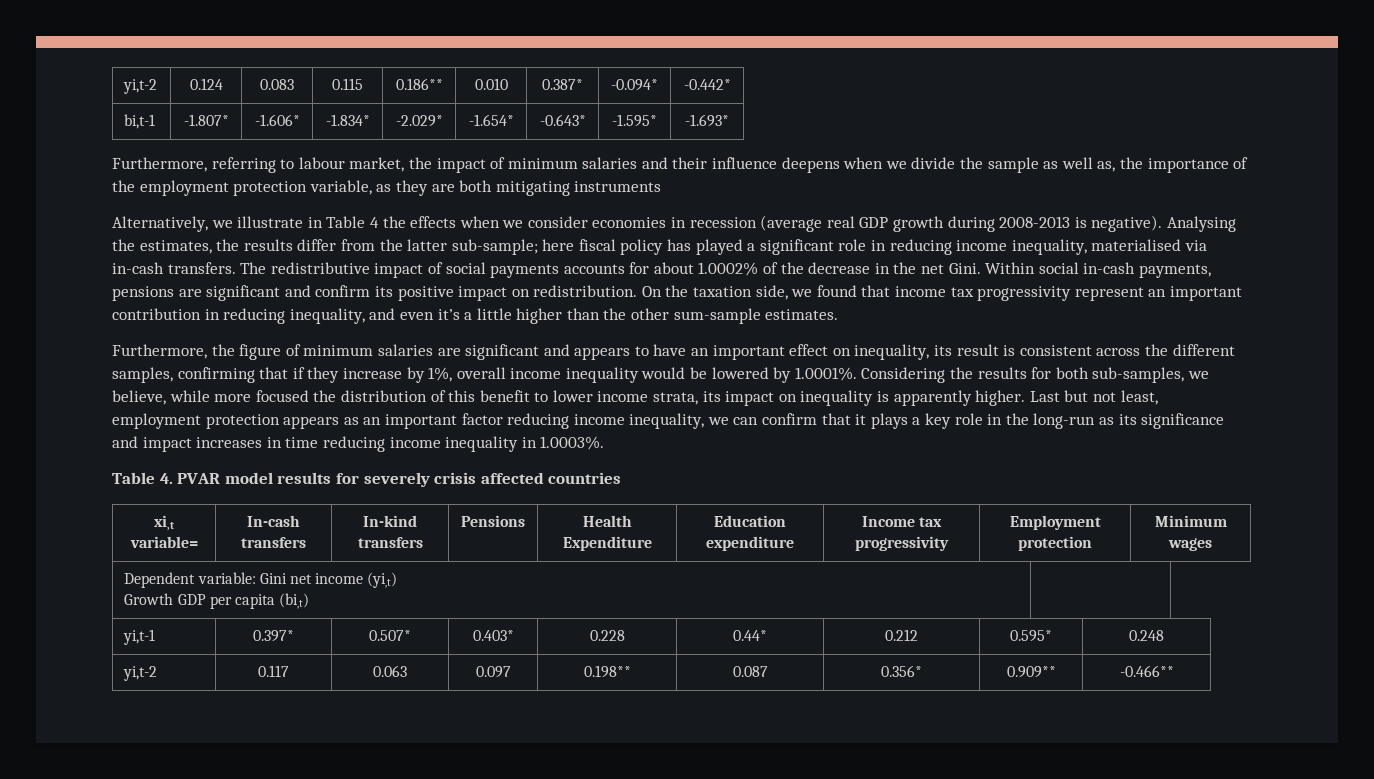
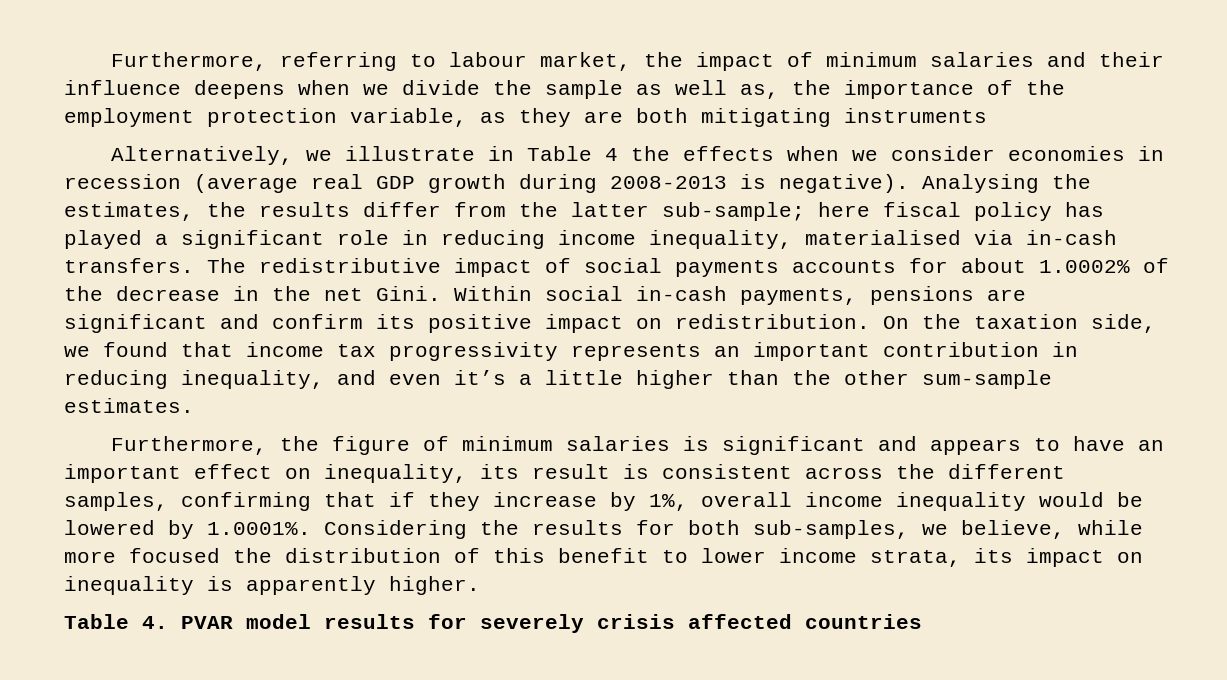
- yi,t-2 | 0.124 | 0.083 | 0.115 | 0.186** | 0.010 | 0.387* | -0.094* | -0.442*
- bi,t-1 | -1.807* | -1.606* | -1.834* | -2.029* | -1.654* | -0.643* | -1.595* | -1.693*
- On the taxation side, we found that income tax progressivity represent an important contribution in reducing inequality, and even it’s a little higher than the other sum-sample estimates.
+ On the taxation side, we found that income tax progressivity represents an important contribution in reducing inequality, and even it’s a little higher than the other sum-sample estimates.
- Furthermore, the figure of minimum salaries are significant and appears to have an important effect on inequality, its result is consistent across the different samples, confirming that if they increase by 1%, overall income inequality would be lowered by 1.0001%. Considering the results for both sub-samples, we believe, while more focused the distribution of this benefit to lower income strata, its impact on inequality is apparently higher. Last but not least, employment protection appears as an important factor reducing income inequality, we can confirm that it plays a key role in the long-run as its significance and impact increases in time reducing income inequality in 1.0003%.
+ Furthermore, the figure of minimum salaries is significant and appears to have an important effect on inequality, its result is consistent across the different samples, confirming that if they increase by 1%, overall income inequality would be lowered by 1.0001%. Considering the results for both sub-samples, we believe, while more focused the distribution of this benefit to lower income strata, its impact on inequality is apparently higher.
- xi,t variable= | In-cash transfers | In-kind transfers | Pensions | Health Expenditure | Education expenditure | Income tax progressivity | Employment protection | Minimum wages
- Dependent variable: Gini net income (yi,t)
- Growth GDP per capita (bi,t) |
- yi,t-1 | 0.397* | 0.507* | 0.403* | 0.228 | 0.44* | 0.212 | 0.595* | 0.248
- yi,t-2 | 0.117 | 0.063 | 0.097 | 0.198** | 0.087 | 0.356* | 0.909** | -0.466**

